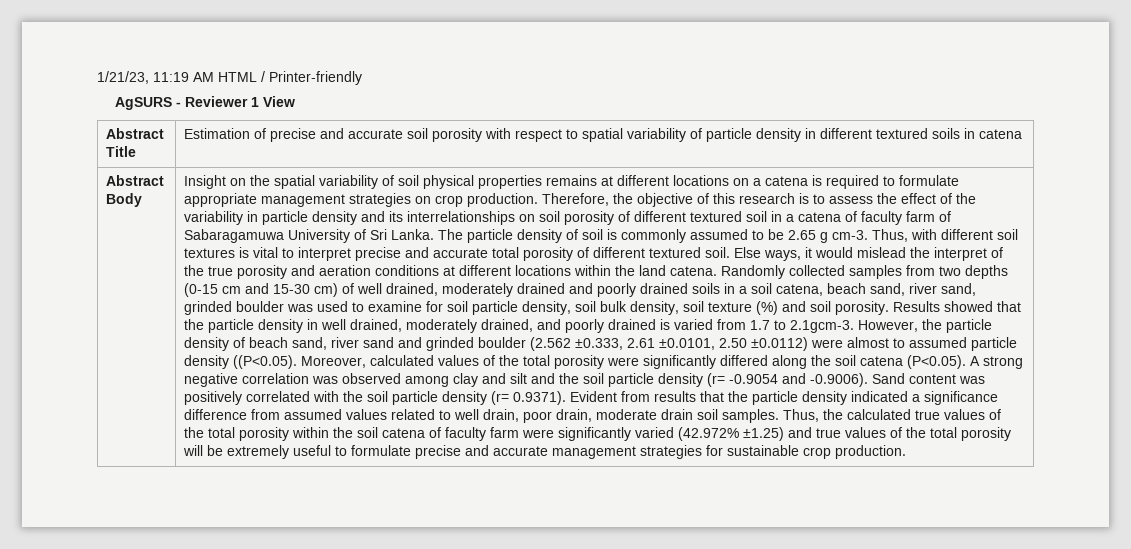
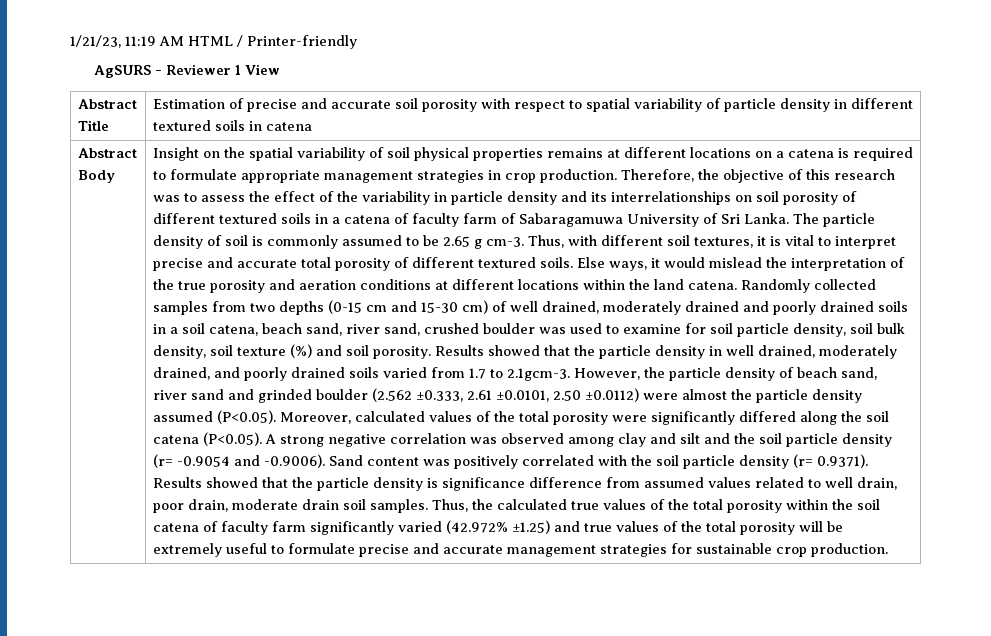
- Insight on the spatial variability of soil physical properties remains at different locations on a catena is required to formulate appropriate management strategies on crop production.
+ Insight on the spatial variability of soil physical properties remains at different locations on a catena is required to formulate appropriate management strategies in crop production.
- Therefore, the objective of this research is to assess the effect of the variability in particle density and its interrelationships on soil porosity of different textured soil in a catena of faculty farm of Sabaragamuwa University of Sri Lanka.
+ Therefore, the objective of this research was to assess the effect of the variability in particle density and its interrelationships on soil porosity of different textured soils in a catena of faculty farm of Sabaragamuwa University of Sri Lanka.
- Thus, with different soil textures is vital to interpret precise and accurate total porosity of different textured soil.
+ Thus, with different soil textures, it is vital to interpret precise and accurate total porosity of different textured soils.
- Else ways, it would mislead the interpret of the true porosity and aeration conditions at different locations within the land catena.
+ Else ways, it would mislead the interpretation of the true porosity and aeration conditions at different locations within the land catena.
- Randomly collected samples from two depths (0-15 cm and 15-30 cm) of well drained, moderately drained and poorly drained soils in a soil catena, beach sand, river sand, grinded boulder was used to examine for soil particle density, soil bulk density, soil texture (%) and soil porosity.
+ Randomly collected samples from two depths (0-15 cm and 15-30 cm) of well drained, moderately drained and poorly drained soils in a soil catena, beach sand, river sand, crushed boulder was used to examine for soil particle density, soil bulk density, soil texture (%) and soil porosity.
- Results showed that the particle density in well drained, moderately drained, and poorly drained is varied from 1.7 to 2.1gcm-3. However, the particle density of beach sand, river sand and grinded boulder (2.562 ±0.333, 2.61 ±0.0101, 2.50 ±0.0112) were almost to assumed particle density ((P<0.05). Moreover, calculated values of the total porosity were significantly differed along the soil catena (P<0.05). A strong negative correlation was observed among clay and silt and the soil particle density (r= -0.9054 and -0.9006). Sand content was positively correlated with the soil particle density (r= 0.9371). Evident from results that the particle density indicated a significance difference from assumed values related to well drain, poor drain, moderate drain soil samples.
+ Results showed that the particle density in well drained, moderately drained, and poorly drained soils varied from 1.7 to 2.1gcm-3. However, the particle density of beach sand, river sand and grinded boulder (2.562 ±0.333, 2.61 ±0.0101, 2.50 ±0.0112) were almost the particle density assumed (P<0.05). Moreover, calculated values of the total porosity were significantly differed along the soil catena (P<0.05). A strong negative correlation was observed among clay and silt and the soil particle density (r= -0.9054 and -0.9006). Sand content was positively correlated with the soil particle density (r= 0.9371). Results showed that the particle density is significance difference from assumed values related to well drain, poor drain, moderate drain soil samples.
- Thus, the calculated true values of the total porosity within the soil catena of faculty farm were significantly varied (42.972% ±1.25) and true values of the total porosity will be extremely useful to formulate precise and accurate management strategies for sustainable crop production.
+ Thus, the calculated true values of the total porosity within the soil catena of faculty farm significantly varied (42.972% ±1.25) and true values of the total porosity will be extremely useful to formulate precise and accurate management strategies for sustainable crop production.

